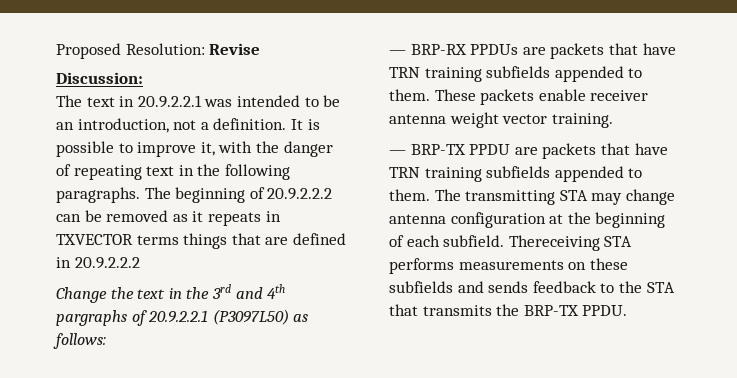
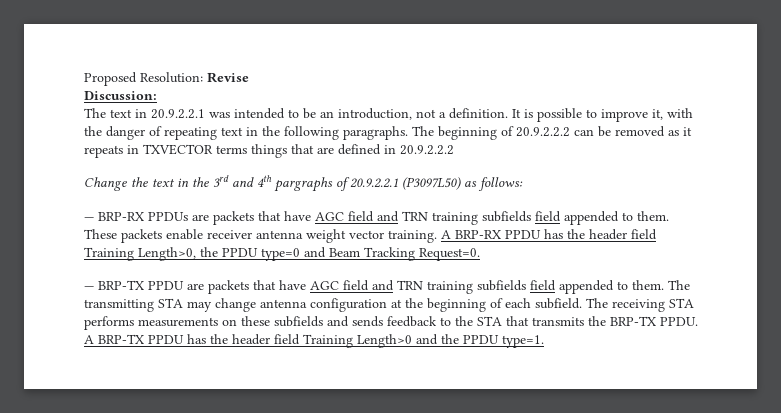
- — BRP-RX PPDUs are packets that have TRN training subfields appended to them.
+ — BRP-RX PPDUs are packets that have AGC field and TRN training subfields field appended to them.
+ A BRP-RX PPDU has the header field Training Length>0, the PPDU type=0 and Beam Tracking Request=0.
- — BRP-TX PPDU are packets that have TRN training subfields appended to them.
+ — BRP-TX PPDU are packets that have AGC field and TRN training subfields field appended to them.
- Thereceiving STA performs measurements on these subfields and sends feedback to the STA that transmits the BRP-TX PPDU.
+ The receiving STA performs measurements on these subfields and sends feedback to the STA that transmits the BRP-TX PPDU.
+ A BRP-TX PPDU has the header field Training Length>0 and the PPDU type=1.

